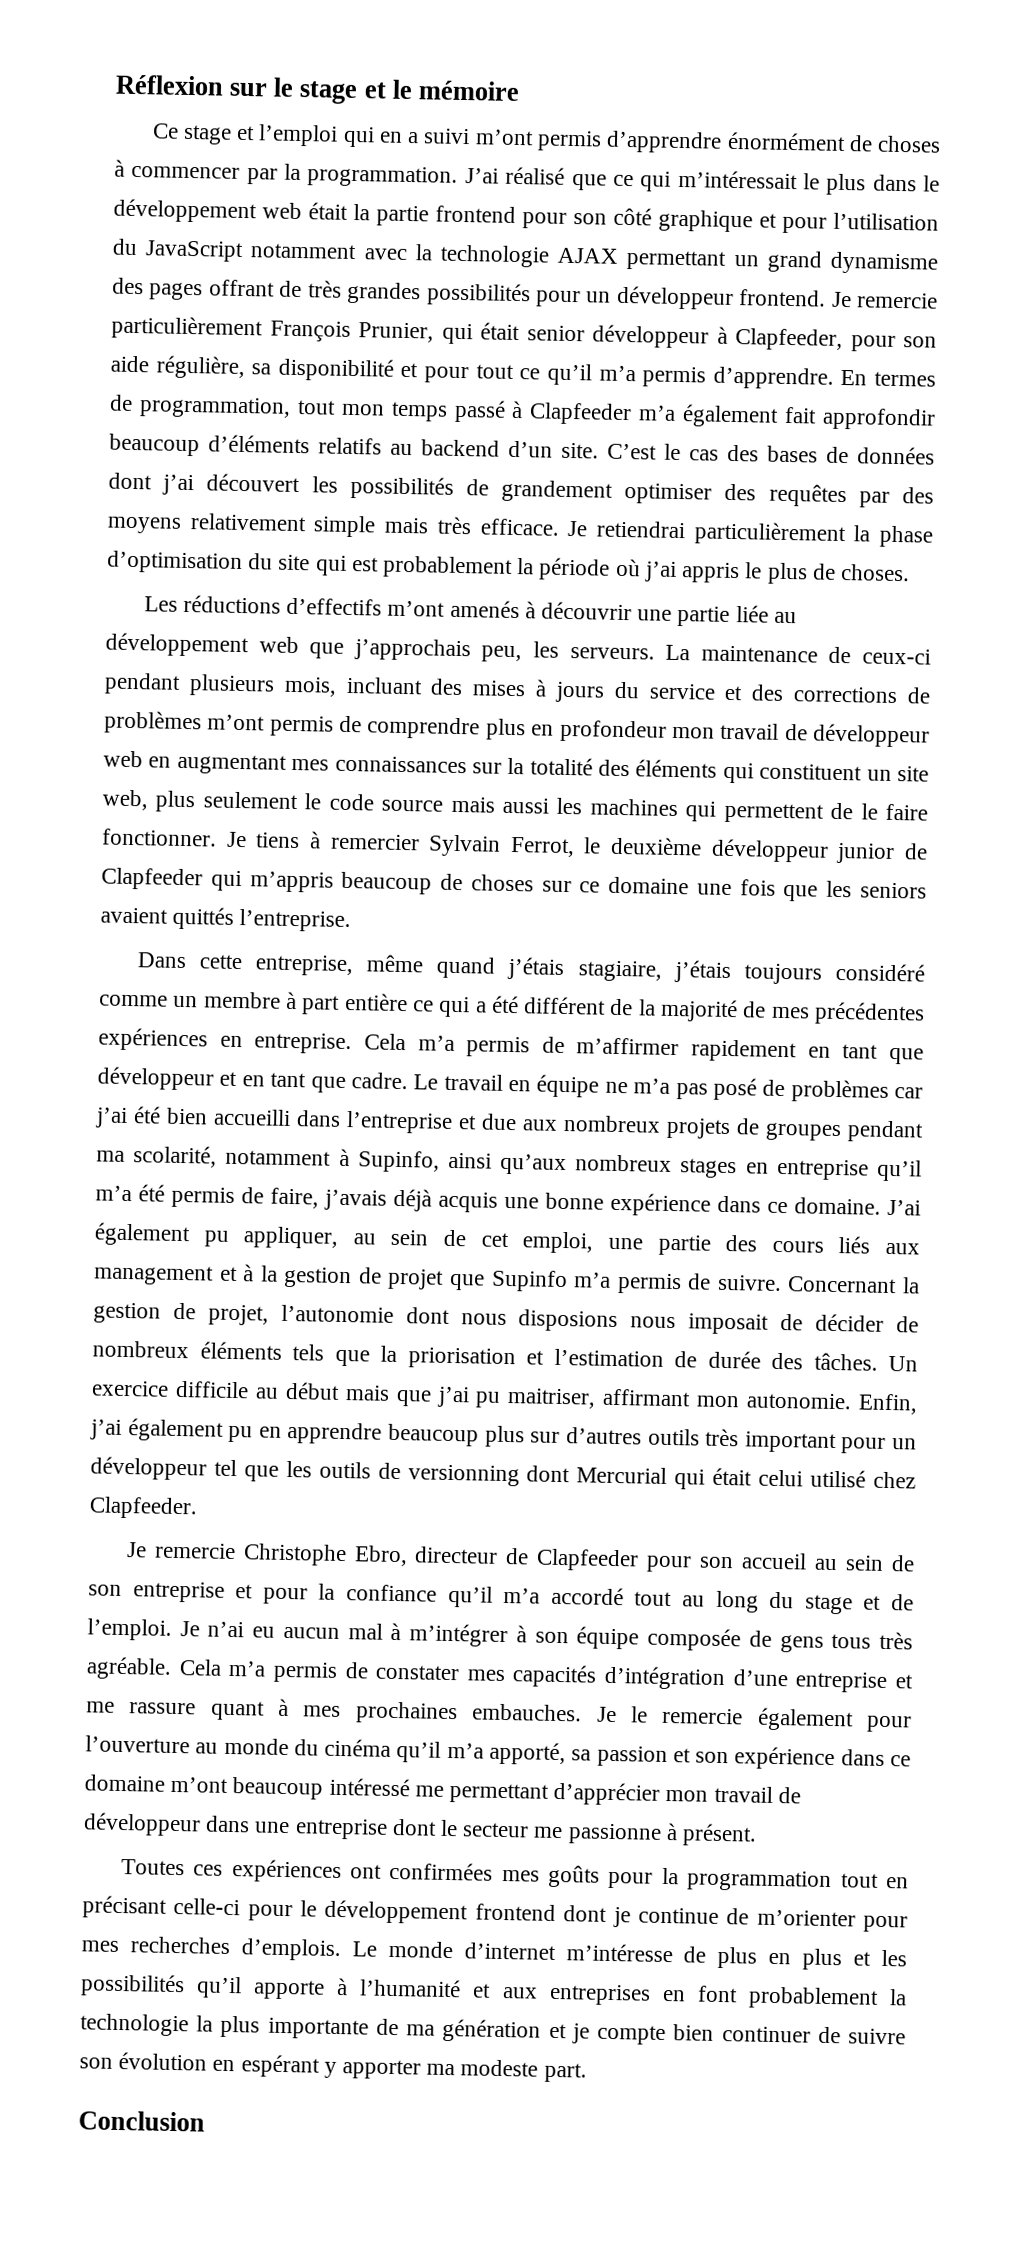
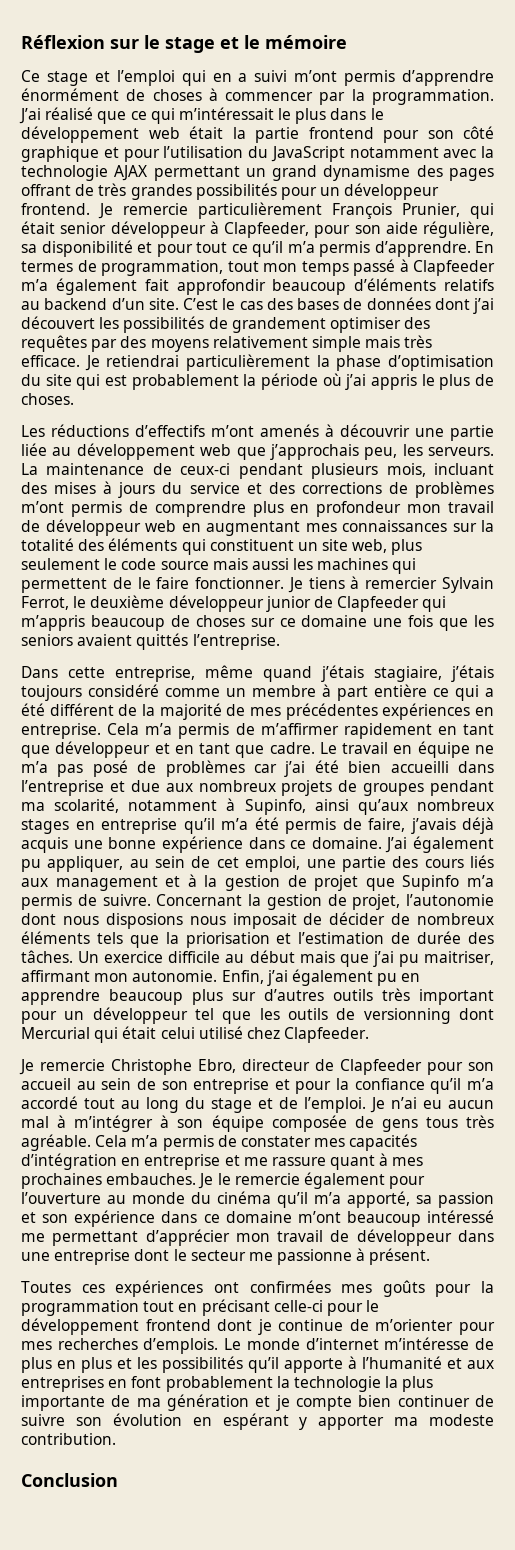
- Cela m’a permis de constater mes capacités d’intégration d’une entreprise et me rassure quant à mes prochaines embauches.
+ Cela m’a permis de constater mes capacités d’intégration en entreprise et me rassure quant à mes prochaines embauches.
- Le monde d’internet m’intéresse de plus en plus et les possibilités qu’il apporte à l’humanité et aux entreprises en font probablement la technologie la plus importante de ma génération et je compte bien continuer de suivre son évolution en espérant y apporter ma modeste part.
+ Le monde d’internet m’intéresse de plus en plus et les possibilités qu’il apporte à l’humanité et aux entreprises en font probablement la technologie la plus importante de ma génération et je compte bien continuer de suivre son évolution en espérant y apporter ma modeste contribution.

